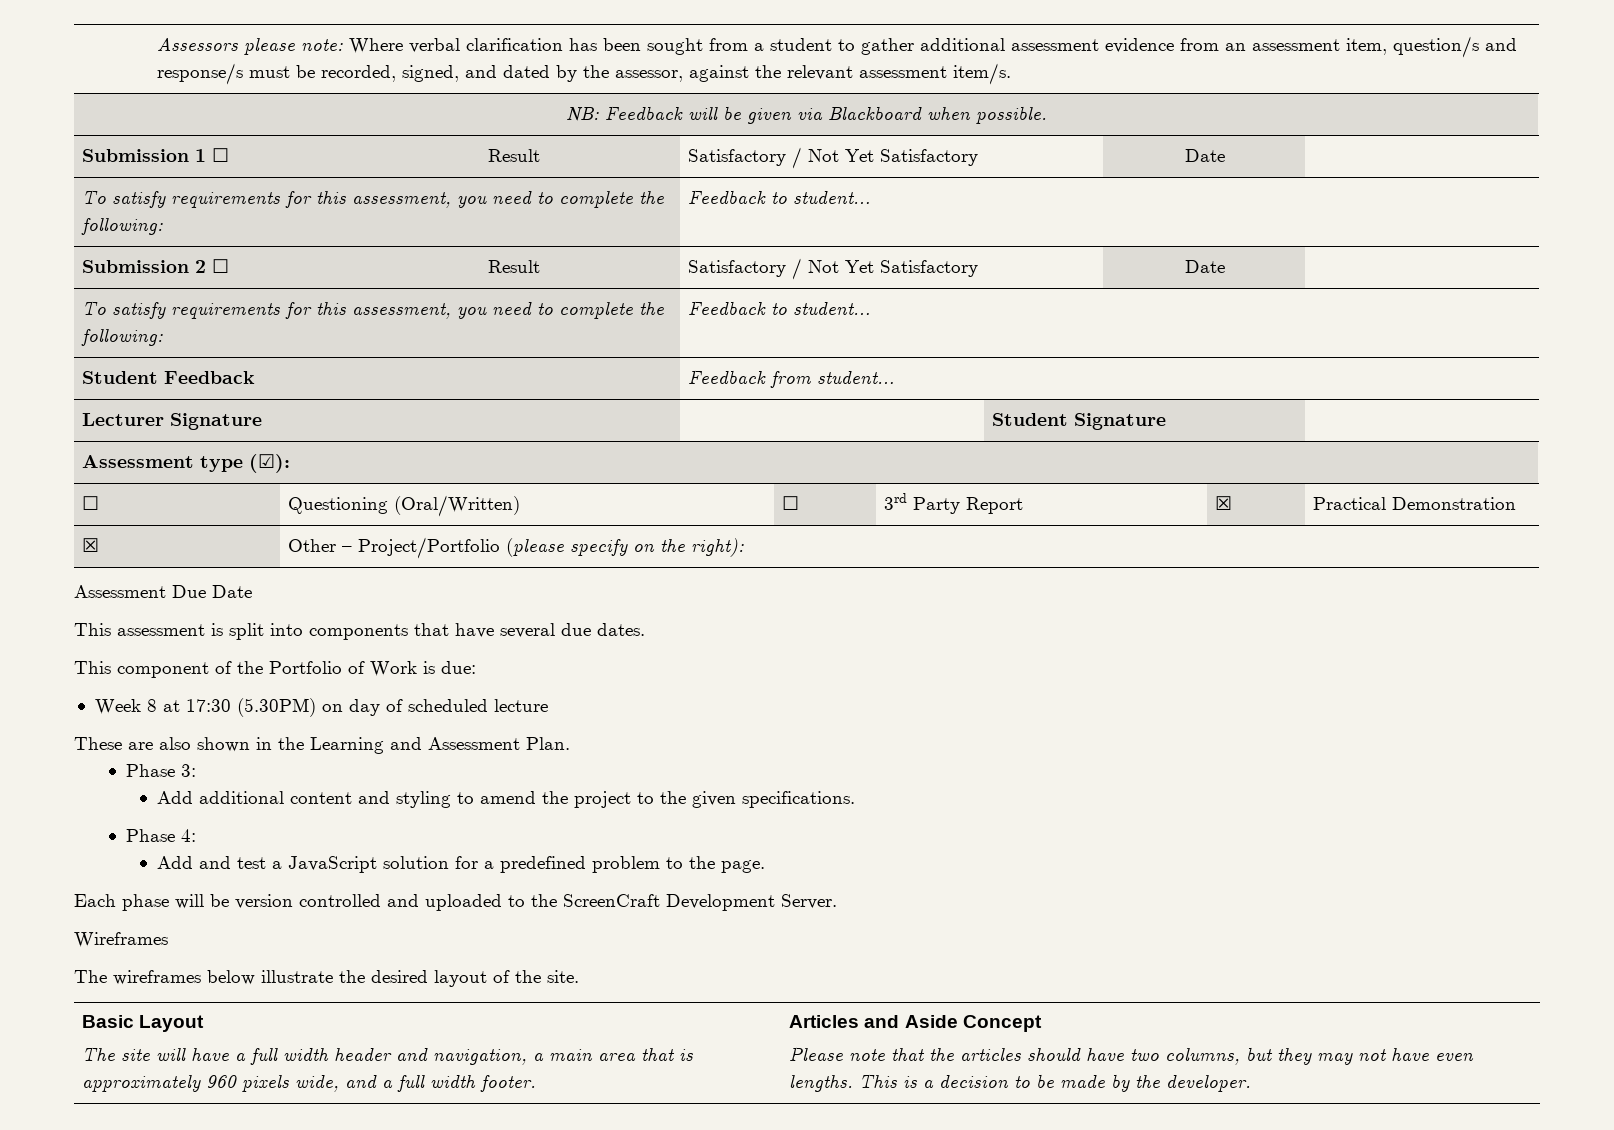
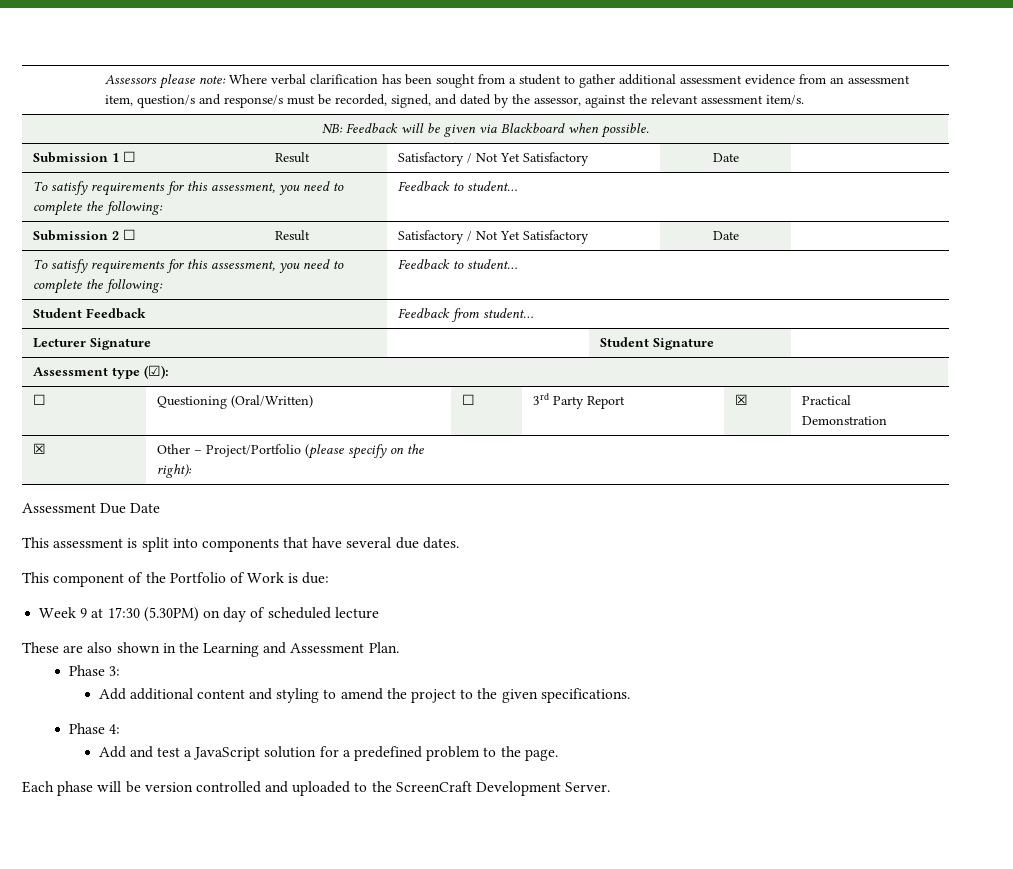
- Week 8 at 17:30 (5.30PM) on day of scheduled lecture
+ Week 9 at 17:30 (5.30PM) on day of scheduled lecture
- Wireframes
- The wireframes below illustrate the desired layout of the site.
- Basic Layout
- The site will have a full width header and navigation, a main area that is approximately 960 pixels wide, and a full width footer. | Articles and Aside Concept
- Please note that the articles should have two columns, but they may not have even lengths. This is a decision to be made by the developer.

